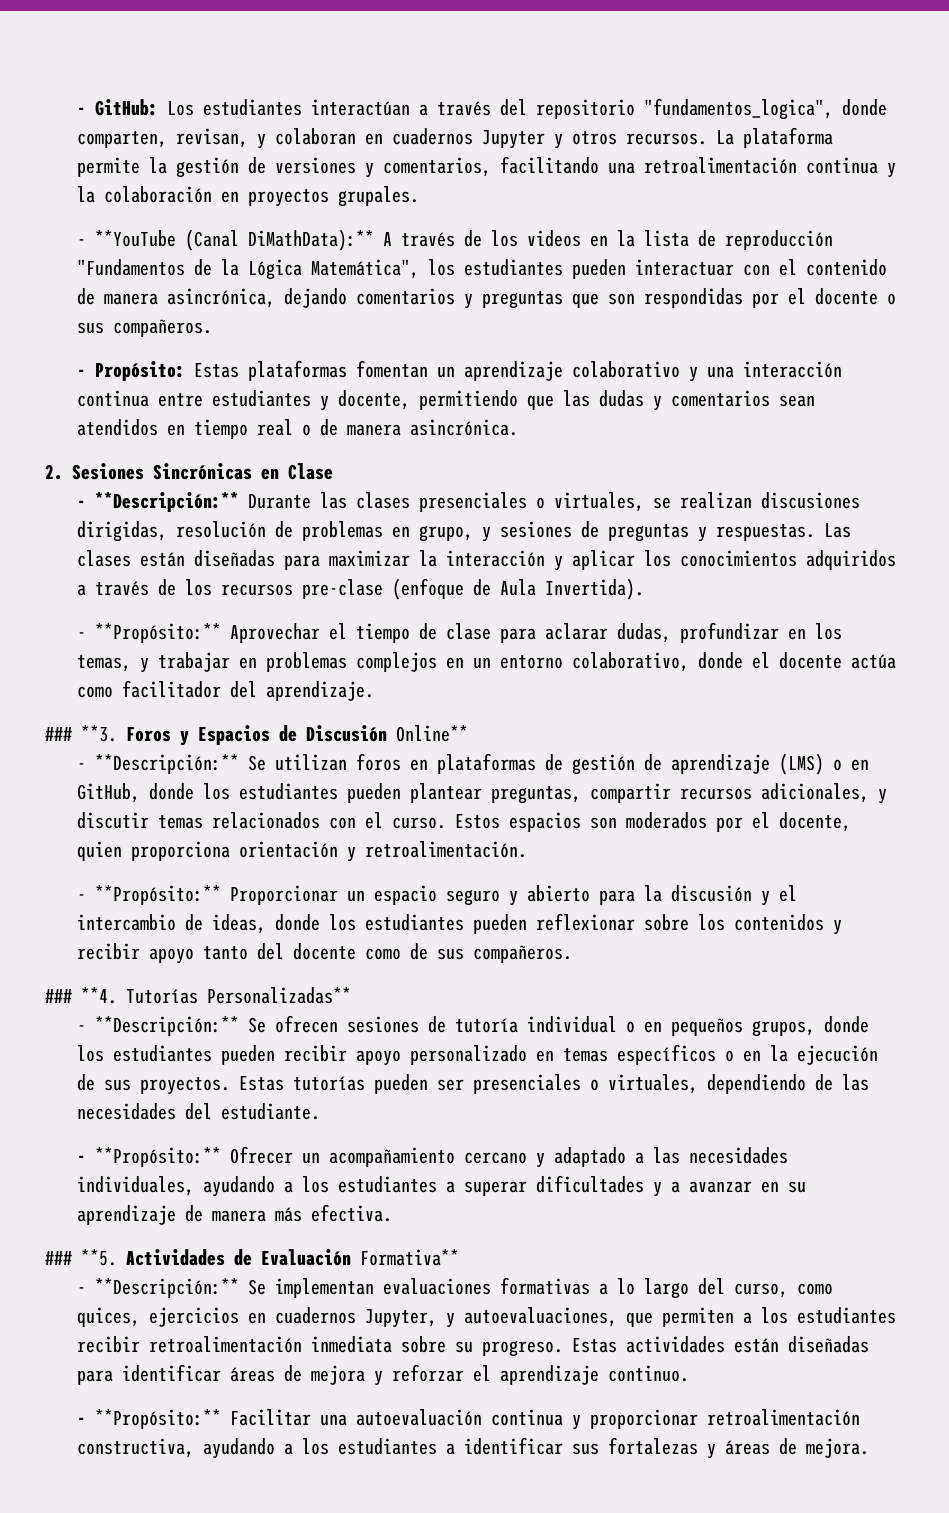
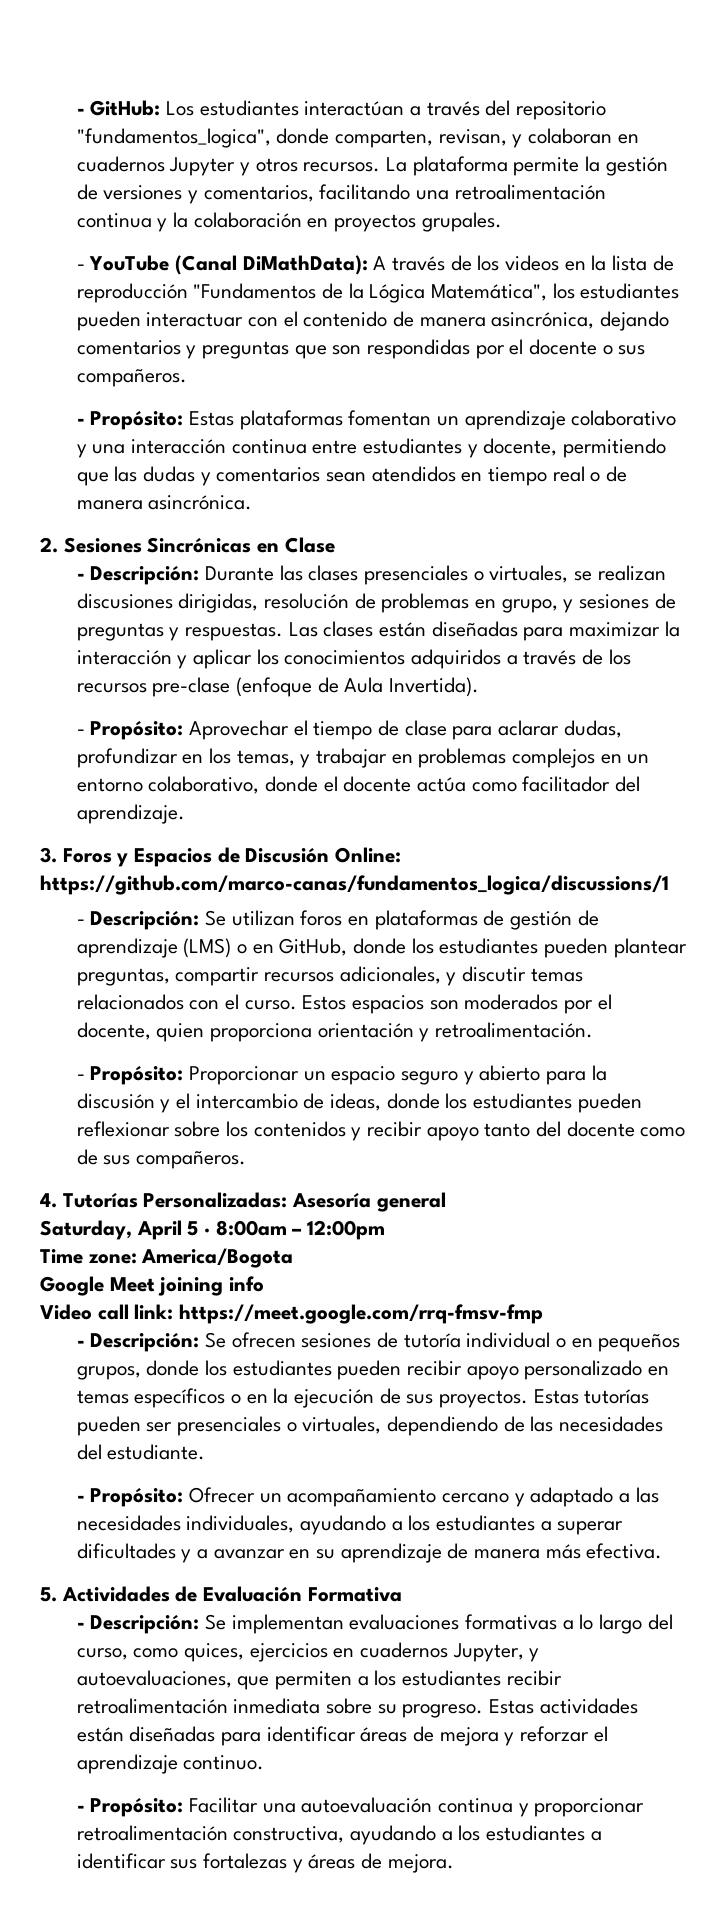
- - **YouTube (Canal DiMathData):** A través de los videos en la lista de reproducción "Fundamentos de la Lógica Matemática", los estudiantes pueden interactuar con el contenido de manera asincrónica, dejando comentarios y preguntas que son respondidas por el docente o sus compañeros.
+ - YouTube (Canal DiMathData): A través de los videos en la lista de reproducción "Fundamentos de la Lógica Matemática", los estudiantes pueden interactuar con el contenido de manera asincrónica, dejando comentarios y preguntas que son respondidas por el docente o sus compañeros.
- - **Descripción:** Durante las clases presenciales o virtuales, se realizan discusiones dirigidas, resolución de problemas en grupo, y sesiones de preguntas y respuestas.
+ - Descripción: Durante las clases presenciales o virtuales, se realizan discusiones dirigidas, resolución de problemas en grupo, y sesiones de preguntas y respuestas.
- - **Propósito:** Aprovechar el tiempo de clase para aclarar dudas, profundizar en los temas, y trabajar en problemas complejos en un entorno colaborativo, donde el docente actúa como facilitador del aprendizaje.
+ - Propósito: Aprovechar el tiempo de clase para aclarar dudas, profundizar en los temas, y trabajar en problemas complejos en un entorno colaborativo, donde el docente actúa como facilitador del aprendizaje.
- ### **3. Foros y Espacios de Discusión Online**
- - **Descripción:** Se utilizan foros en plataformas de gestión de aprendizaje (LMS) o en GitHub, donde los estudiantes pueden plantear preguntas, compartir recursos adicionales, y discutir temas relacionados con el curso.
+ 3. Foros y Espacios de Discusión Online: https://github.com/marco-canas/fundamentos_logica/discussions/1
+ - Descripción: Se utilizan foros en plataformas de gestión de aprendizaje (LMS) o en GitHub, donde los estudiantes pueden plantear preguntas, compartir recursos adicionales, y discutir temas relacionados con el curso.
- - **Propósito:** Proporcionar un espacio seguro y abierto para la discusión y el intercambio de ideas, donde los estudiantes pueden reflexionar sobre los contenidos y recibir apoyo tanto del docente como de sus compañeros.
+ - Propósito: Proporcionar un espacio seguro y abierto para la discusión y el intercambio de ideas, donde los estudiantes pueden reflexionar sobre los contenidos y recibir apoyo tanto del docente como de sus compañeros.
- ### **4. Tutorías Personalizadas**
- - **Descripción:** Se ofrecen sesiones de tutoría individual o en pequeños grupos, donde los estudiantes pueden recibir apoyo personalizado en temas específicos o en la ejecución de sus proyectos.
+ 4. Tutorías Personalizadas: Asesoría general
+ Saturday, April 5 · 8:00am – 12:00pm
+ Time zone: America/Bogota
+ Google Meet joining info
+ Video call link: https://meet.google.com/rrq-fmsv-fmp
+ - Descripción: Se ofrecen sesiones de tutoría individual o en pequeños grupos, donde los estudiantes pueden recibir apoyo personalizado en temas específicos o en la ejecución de sus proyectos.
- - **Propósito:** Ofrecer un acompañamiento cercano y adaptado a las necesidades individuales, ayudando a los estudiantes a superar dificultades y a avanzar en su aprendizaje de manera más efectiva.
+ - Propósito: Ofrecer un acompañamiento cercano y adaptado a las necesidades individuales, ayudando a los estudiantes a superar dificultades y a avanzar en su aprendizaje de manera más efectiva.
- ### **5. Actividades de Evaluación Formativa**
- - **Descripción:** Se implementan evaluaciones formativas a lo largo del curso, como quices, ejercicios en cuadernos Jupyter, y autoevaluaciones, que permiten a los estudiantes recibir retroalimentación inmediata sobre su progreso.
+ 5. Actividades de Evaluación Formativa
+ - Descripción: Se implementan evaluaciones formativas a lo largo del curso, como quices, ejercicios en cuadernos Jupyter, y autoevaluaciones, que permiten a los estudiantes recibir retroalimentación inmediata sobre su progreso.
- - **Propósito:** Facilitar una autoevaluación continua y proporcionar retroalimentación constructiva, ayudando a los estudiantes a identificar sus fortalezas y áreas de mejora.
+ - Propósito: Facilitar una autoevaluación continua y proporcionar retroalimentación constructiva, ayudando a los estudiantes a identificar sus fortalezas y áreas de mejora.

